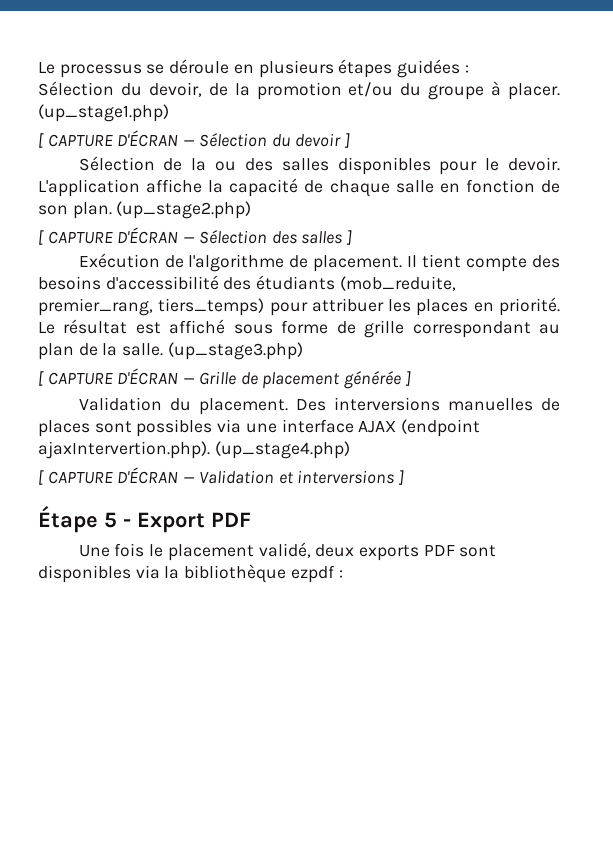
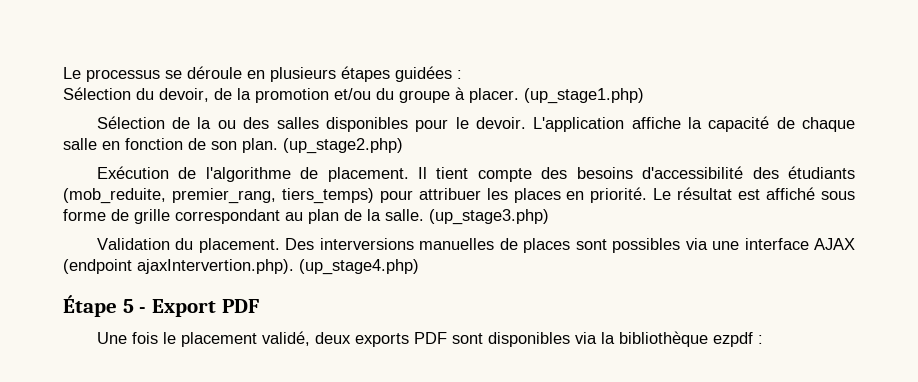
- [ CAPTURE D'ÉCRAN — Sélection du devoir ]
- [ CAPTURE D'ÉCRAN — Sélection des salles ]
- [ CAPTURE D'ÉCRAN — Grille de placement générée ]
- [ CAPTURE D'ÉCRAN — Validation et interversions ]

